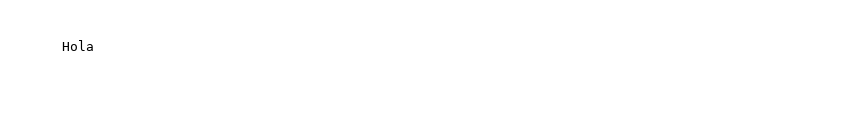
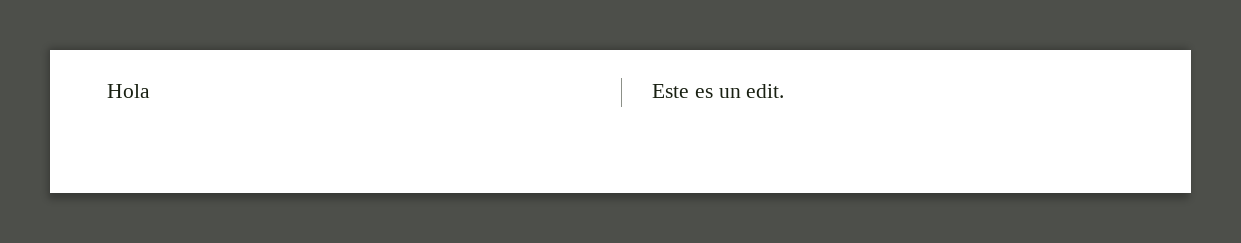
+ Este es un edit.

